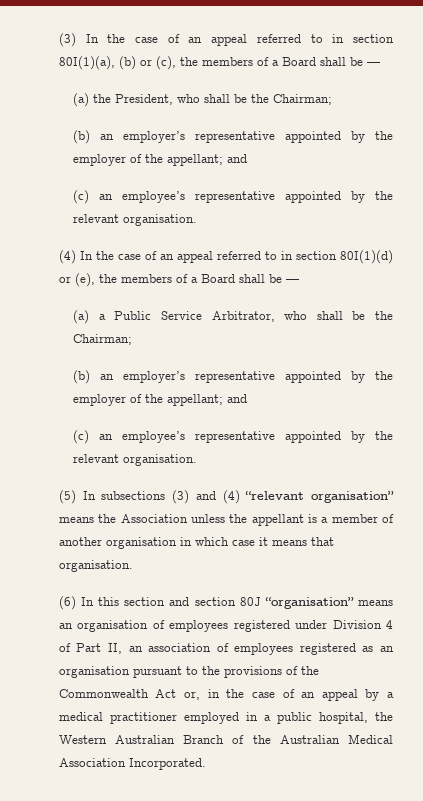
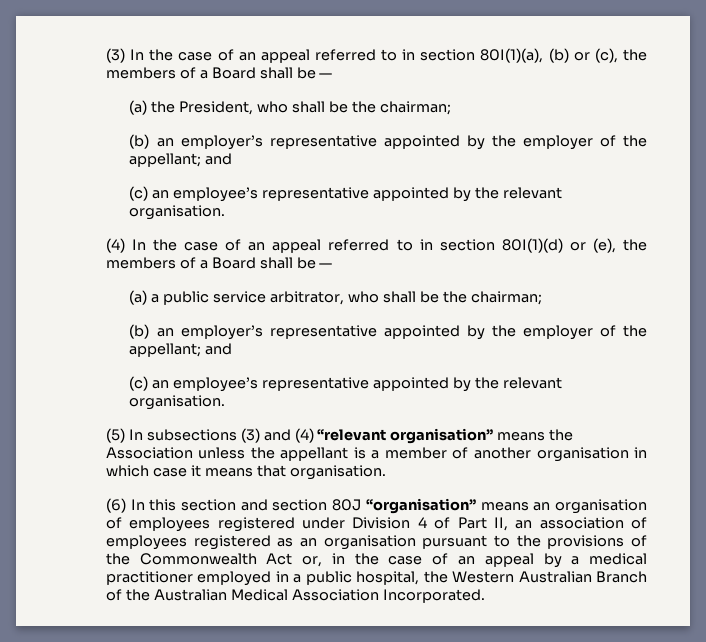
- (a) the President, who shall be the Chairman;
+ (a) the President, who shall be the chairman;
- (a) a Public Service Arbitrator, who shall be the Chairman;
+ (a) a public service arbitrator, who shall be the chairman;

